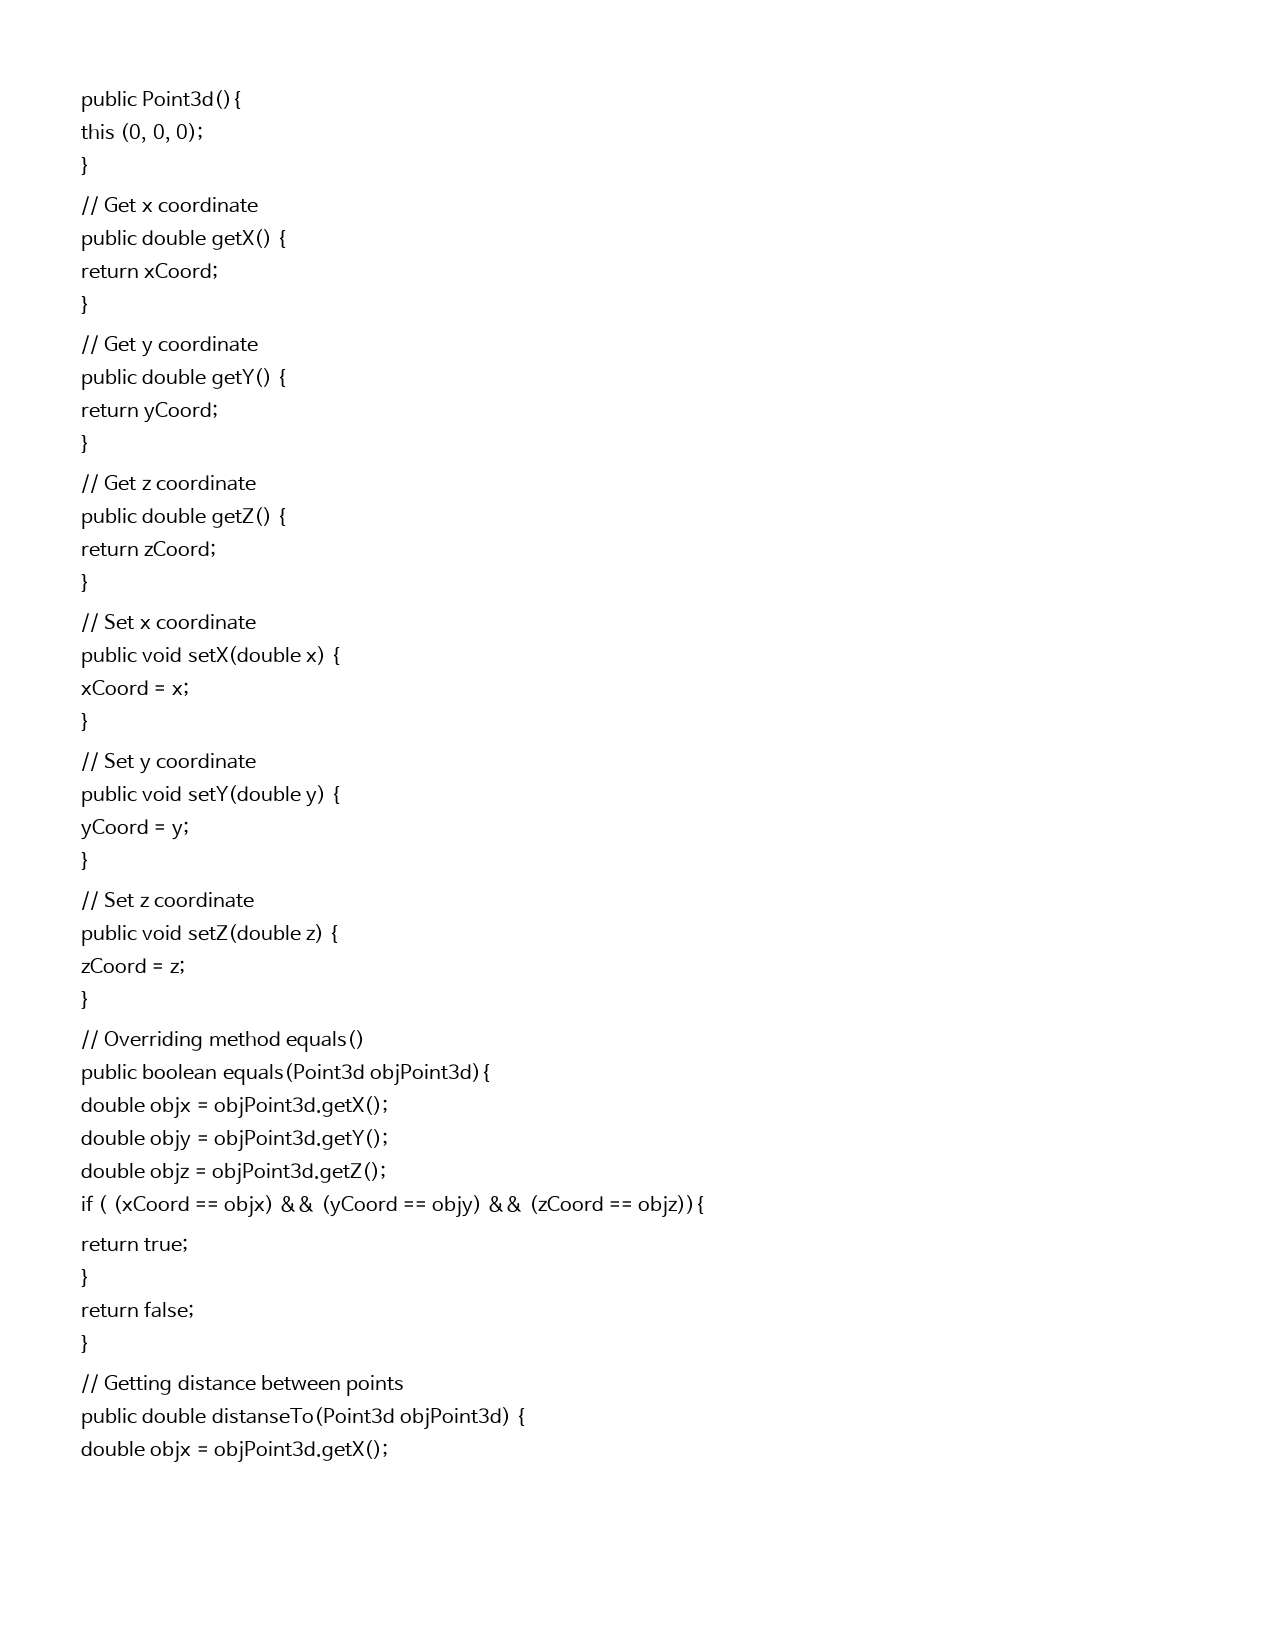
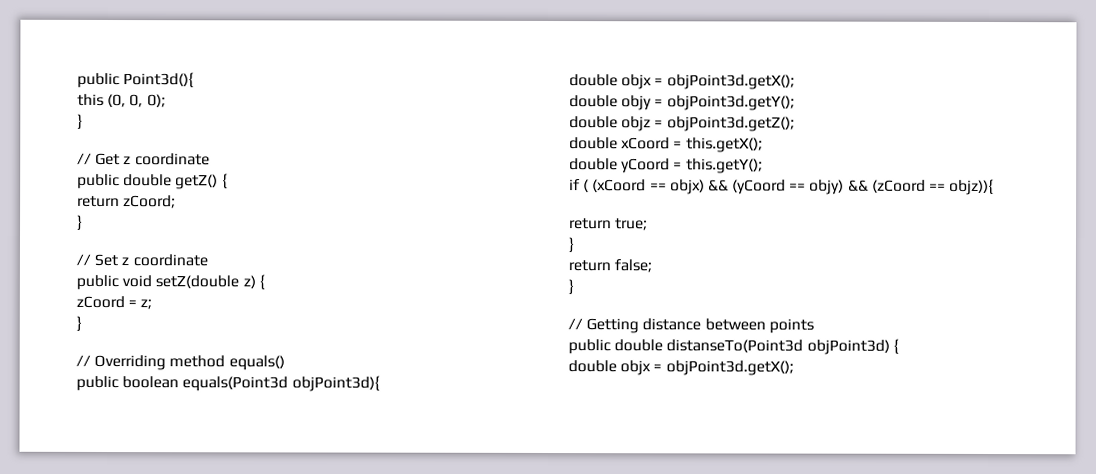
- // Get x coordinate
- public double getX() {
- return xCoord;
- }
- // Get y coordinate
- public double getY() {
- return yCoord;
- }
- // Set x coordinate
- public void setX(double x) {
- xCoord = x;
- }
- // Set y coordinate
- public void setY(double y) {
- yCoord = y;
- }
+ double xCoord = this.getX();
+ double yCoord = this.getY();

